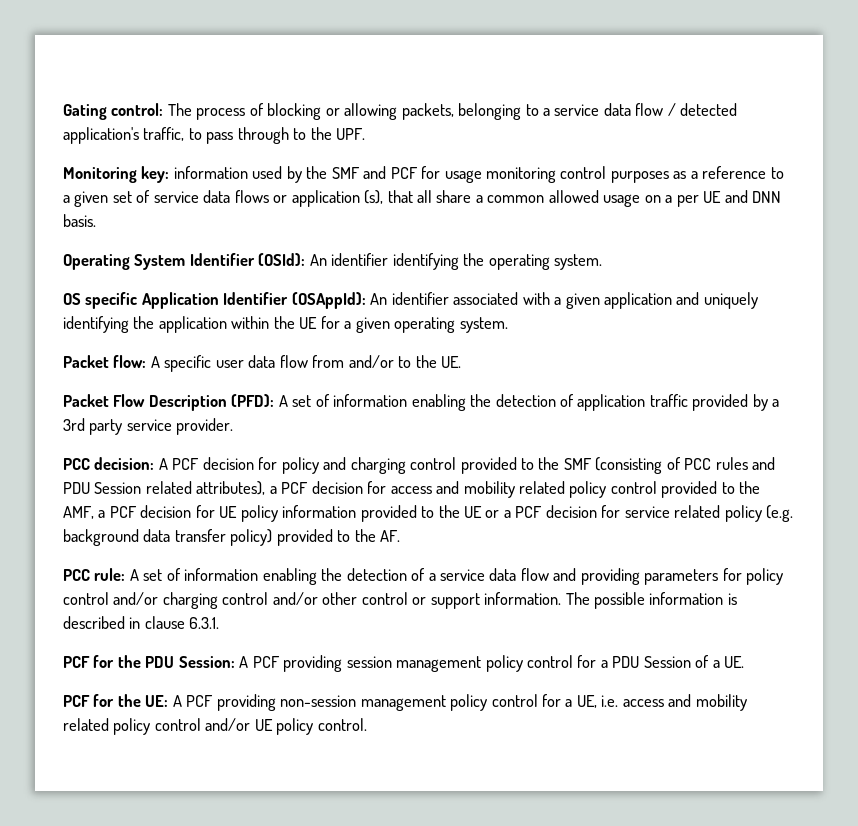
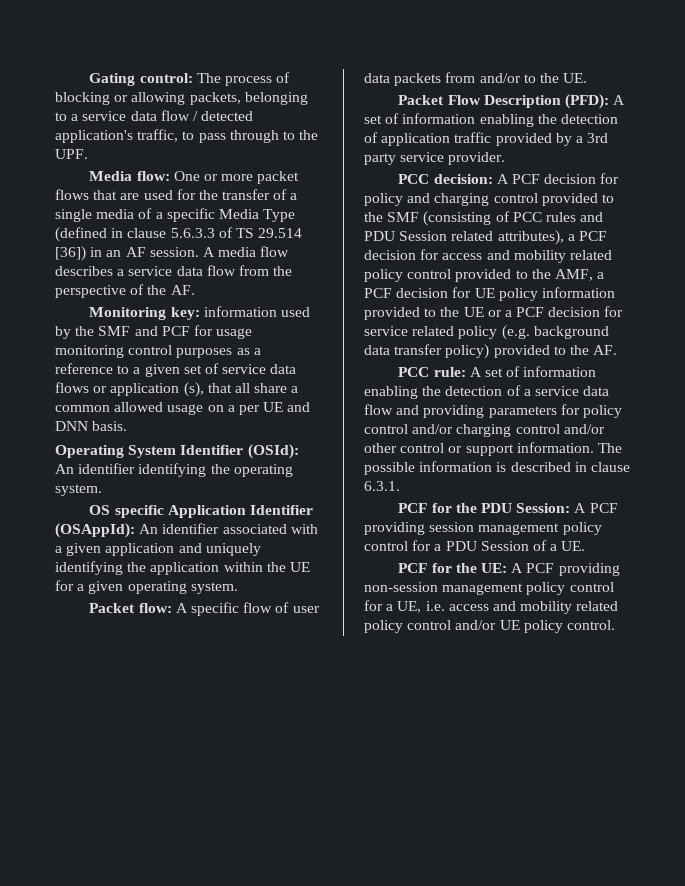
+ Media flow: One or more packet flows that are used for the transfer of a single media of a specific Media Type (defined in clause 5.6.3.3 of TS 29.514 [36]) in an AF session. A media flow describes a service data flow from the perspective of the AF.
- Packet flow: A specific user data flow from and/or to the UE.
+ Packet flow: A specific flow of user data packets from and/or to the UE.

